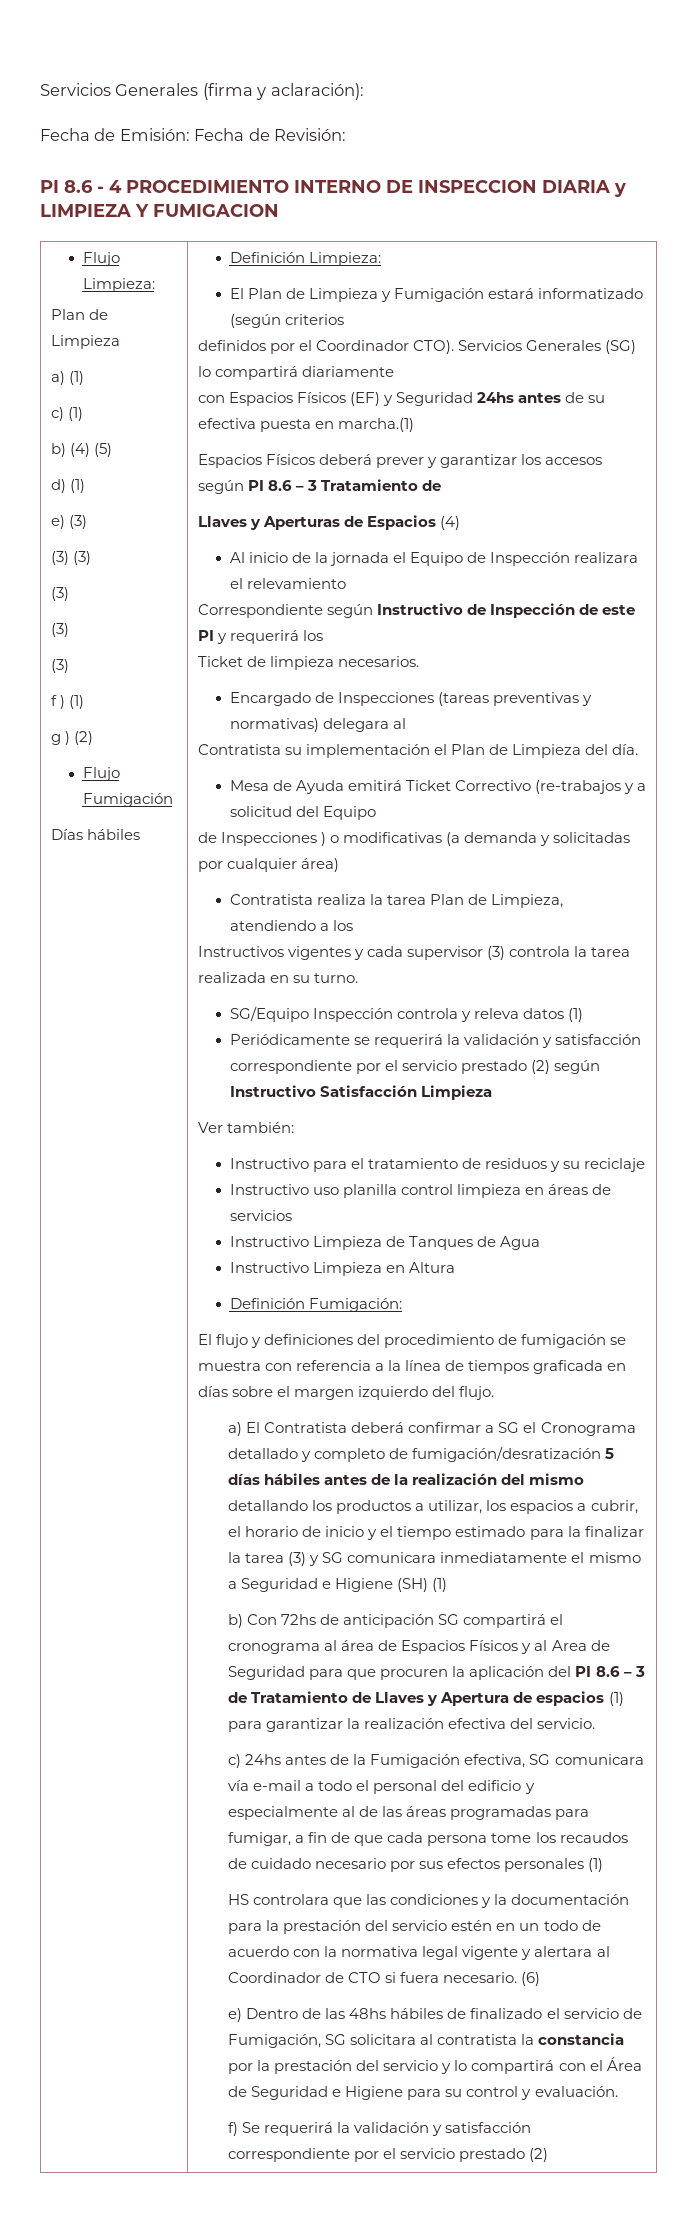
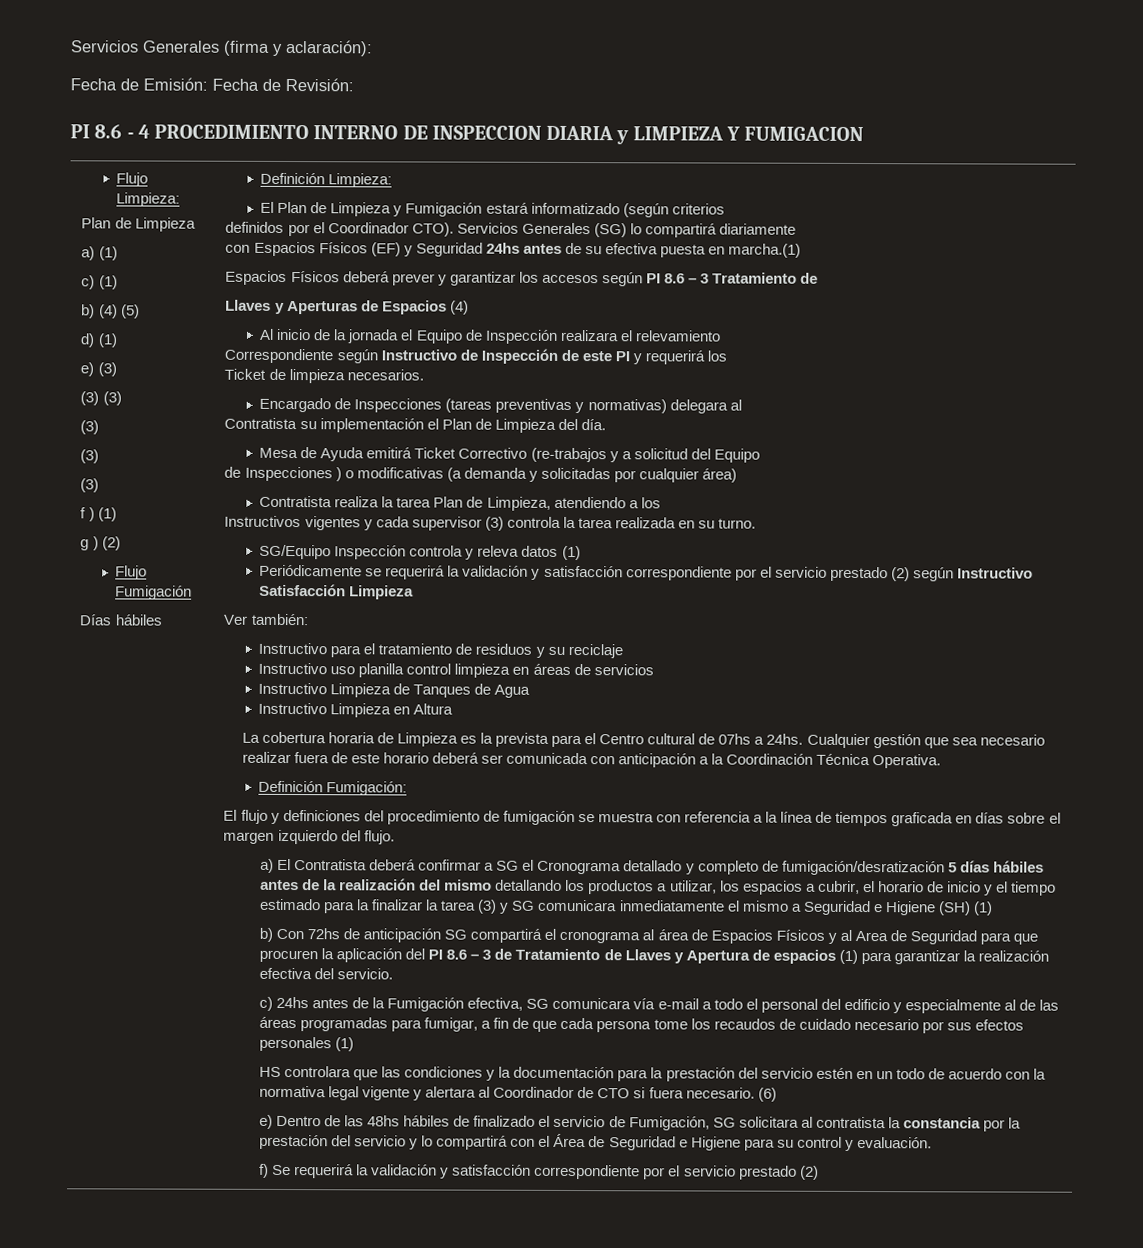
+ La cobertura horaria de Limpieza es la prevista para el Centro cultural de 07hs a 24hs. Cualquier gestión que sea necesario realizar fuera de este horario deberá ser comunicada con anticipación a la Coordinación Técnica Operativa.

